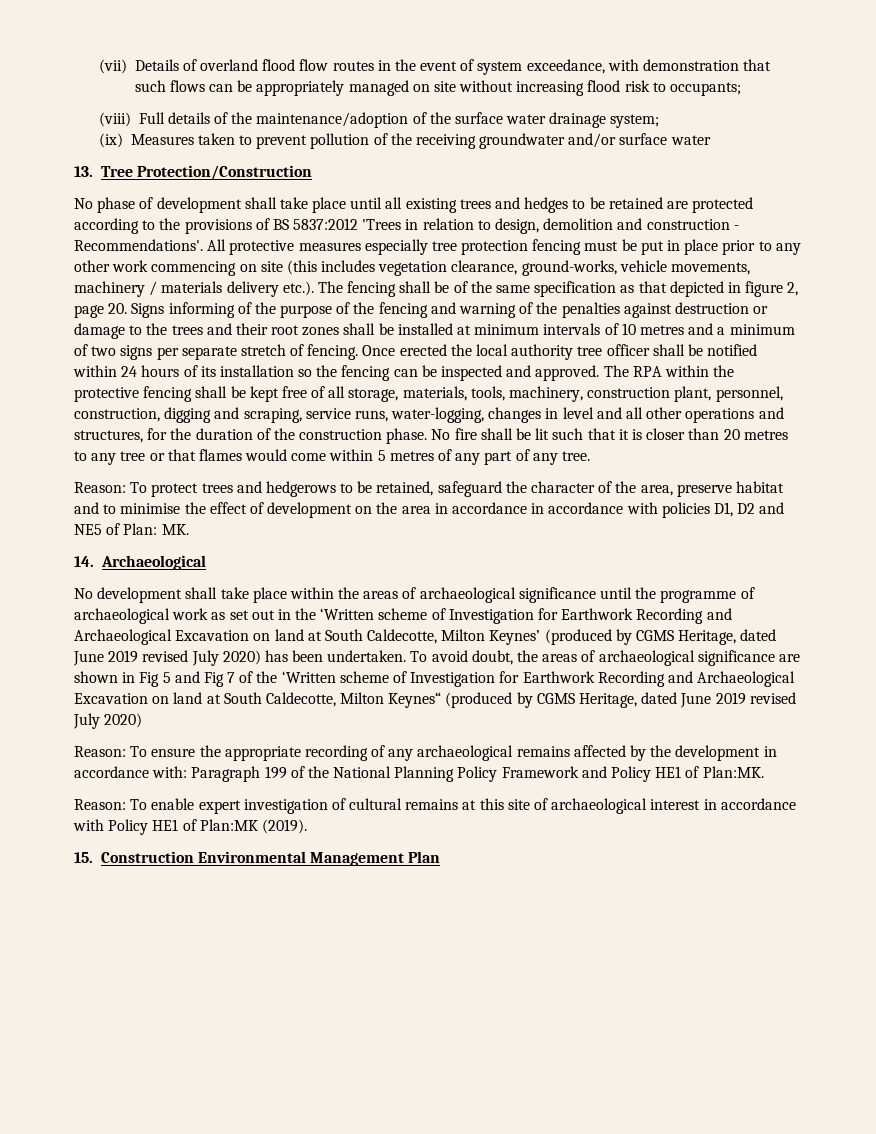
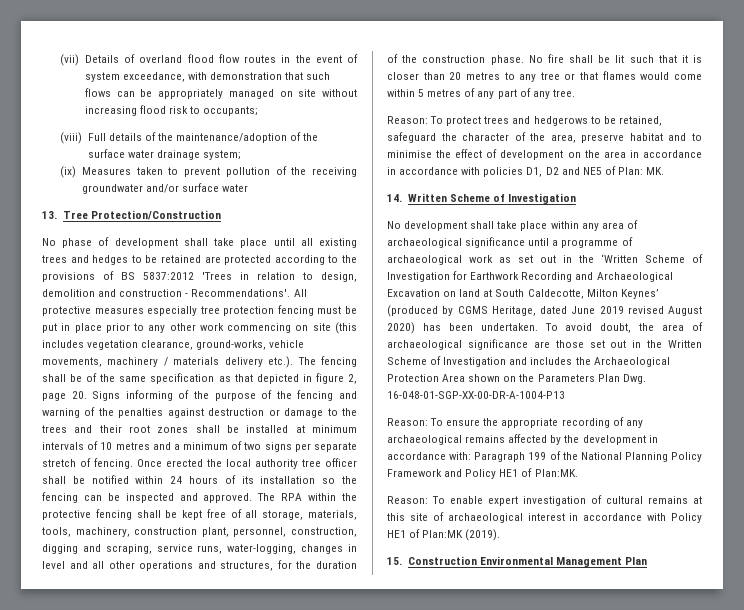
- 14. Archaeological
+ 14. Written Scheme of Investigation
- No development shall take place within the areas of archaeological significance until the programme of archaeological work as set out in the ‘Written scheme of Investigation for Earthwork Recording and Archaeological Excavation on land at South Caldecotte, Milton Keynes’ (produced by CGMS Heritage, dated June 2019 revised July 2020) has been undertaken.
+ No development shall take place within any area of archaeological significance until a programme of archaeological work as set out in the ‘Written Scheme of Investigation for Earthwork Recording and Archaeological Excavation on land at South Caldecotte, Milton Keynes’ (produced by CGMS Heritage, dated June 2019 revised August 2020) has been undertaken.
- To avoid doubt, the areas of archaeological significance are shown in Fig 5 and Fig 7 of the ‘Written scheme of Investigation for Earthwork Recording and Archaeological Excavation on land at South Caldecotte, Milton Keynes“ (produced by CGMS Heritage, dated June 2019 revised July 2020)
+ To avoid doubt, the area of archaeological significance are those set out in the Written Scheme of Investigation and includes the Archaeological Protection Area shown on the Parameters Plan Dwg. 16-048-01-SGP-XX-00-DR-A-1004-P13

